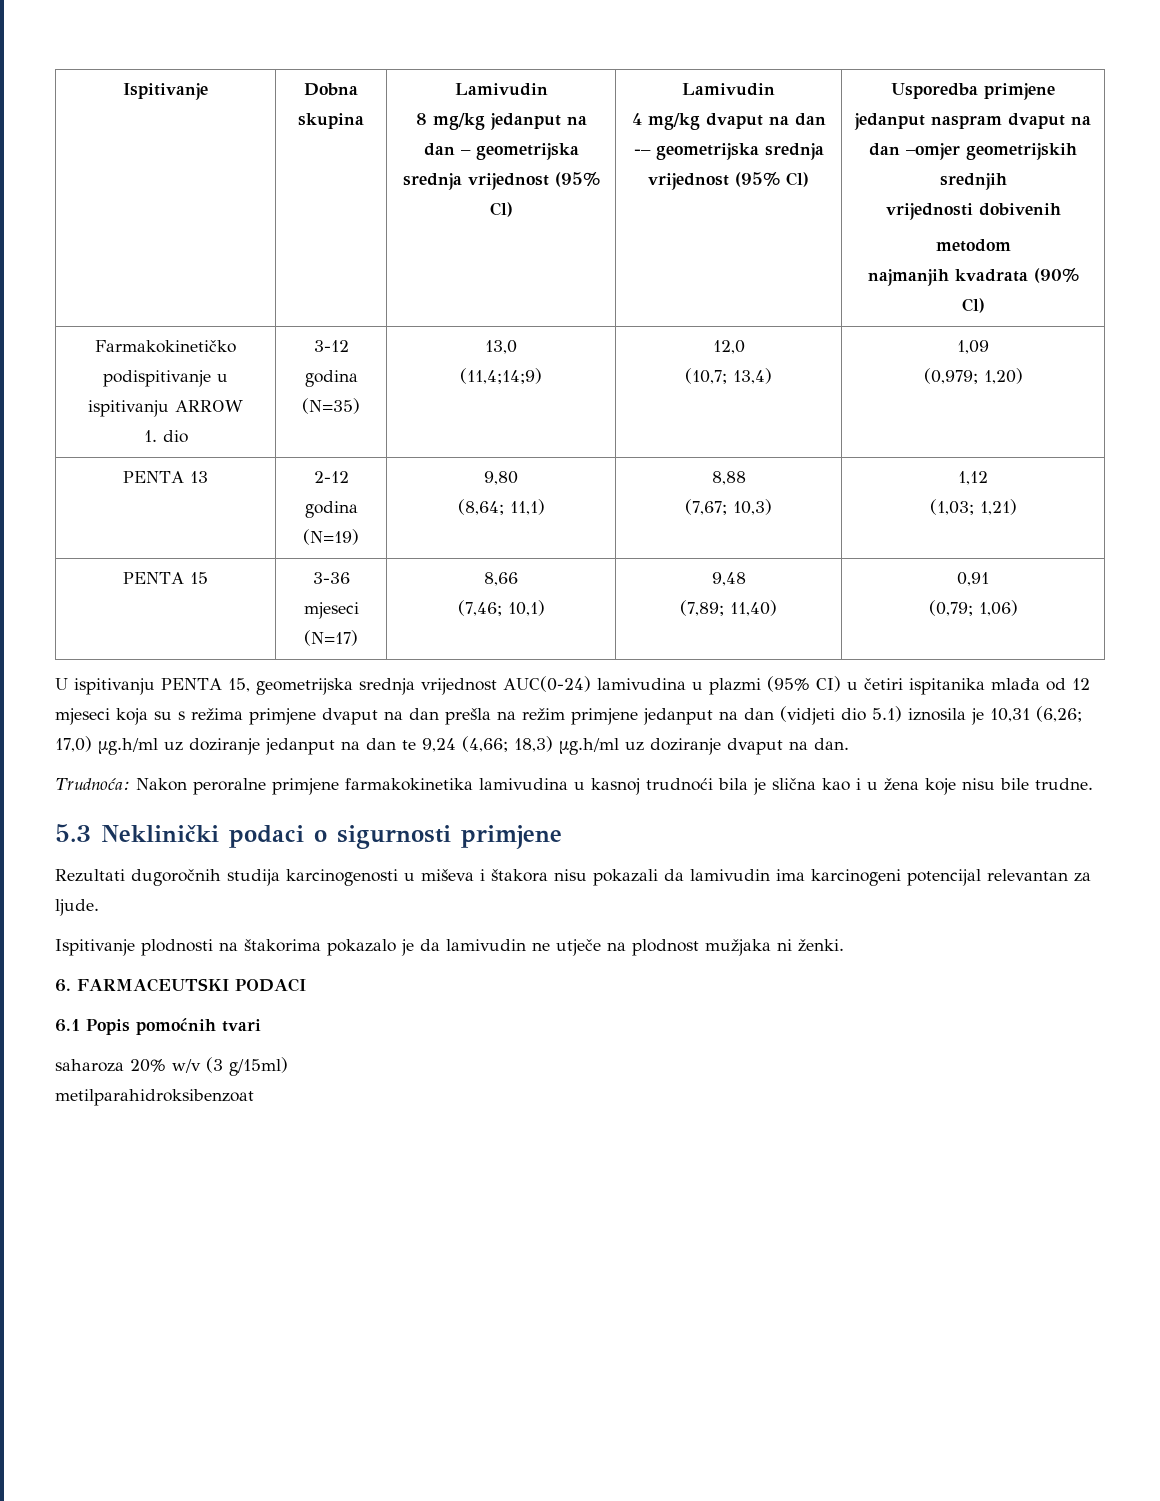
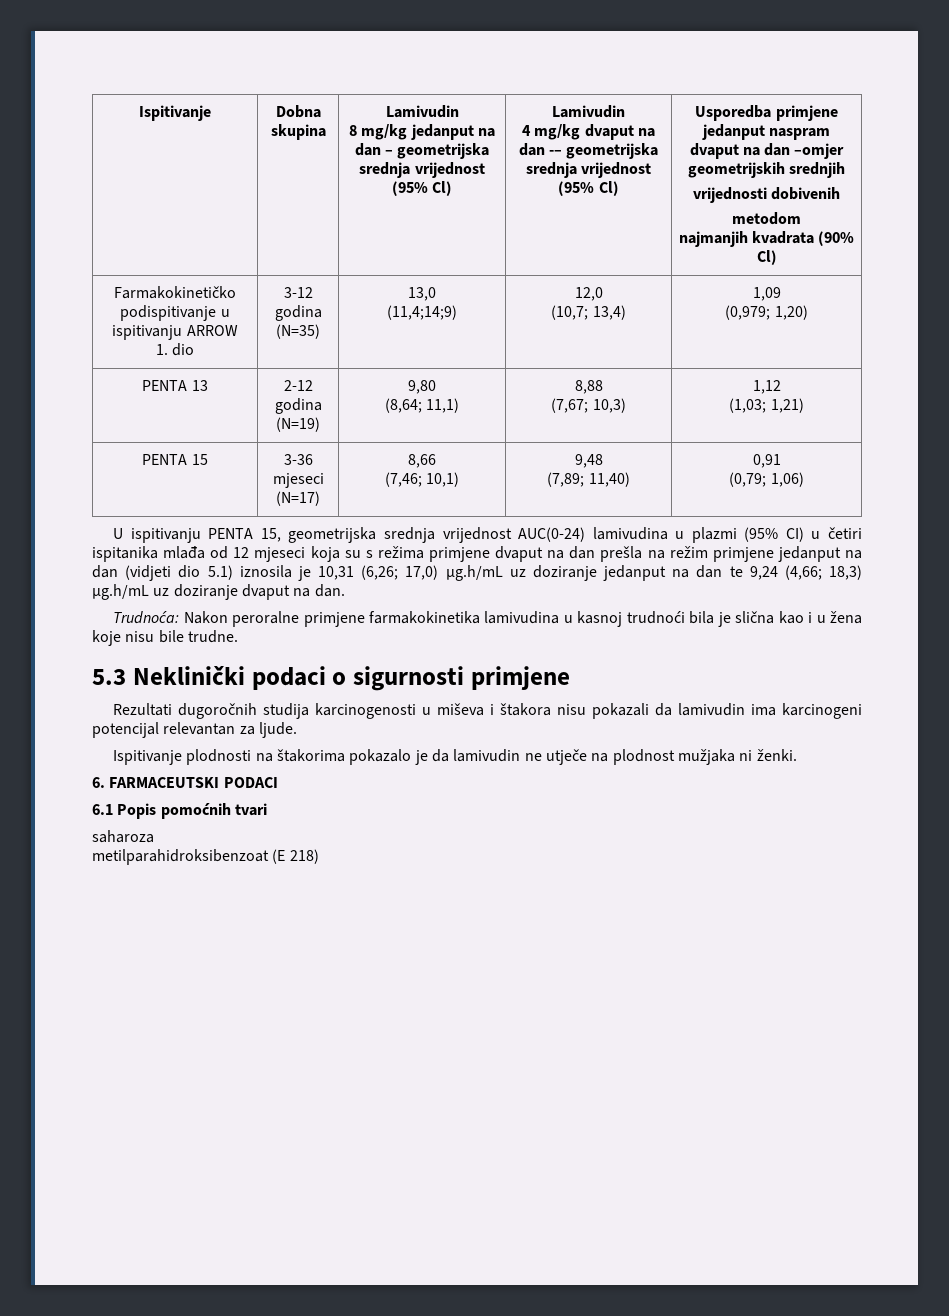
- U ispitivanju PENTA 15, geometrijska srednja vrijednost AUC(0-24) lamivudina u plazmi (95% CI) u četiri ispitanika mlađa od 12 mjeseci koja su s režima primjene dvaput na dan prešla na režim primjene jedanput na dan (vidjeti dio 5.1) iznosila je 10,31 (6,26; 17,0) µg.h/ml uz doziranje jedanput na dan te 9,24 (4,66; 18,3) µg.h/ml uz doziranje dvaput na dan.
+ U ispitivanju PENTA 15, geometrijska srednja vrijednost AUC(0-24) lamivudina u plazmi (95% CI) u četiri ispitanika mlađa od 12 mjeseci koja su s režima primjene dvaput na dan prešla na režim primjene jedanput na dan (vidjeti dio 5.1) iznosila je 10,31 (6,26; 17,0) µg.h/mL uz doziranje jedanput na dan te 9,24 (4,66; 18,3) µg.h/mL uz doziranje dvaput na dan.
- saharoza 20% w/v (3 g/15ml)
+ saharoza
- metilparahidroksibenzoat
+ metilparahidroksibenzoat (E 218)

